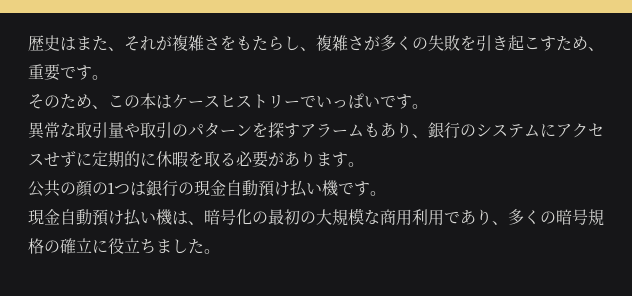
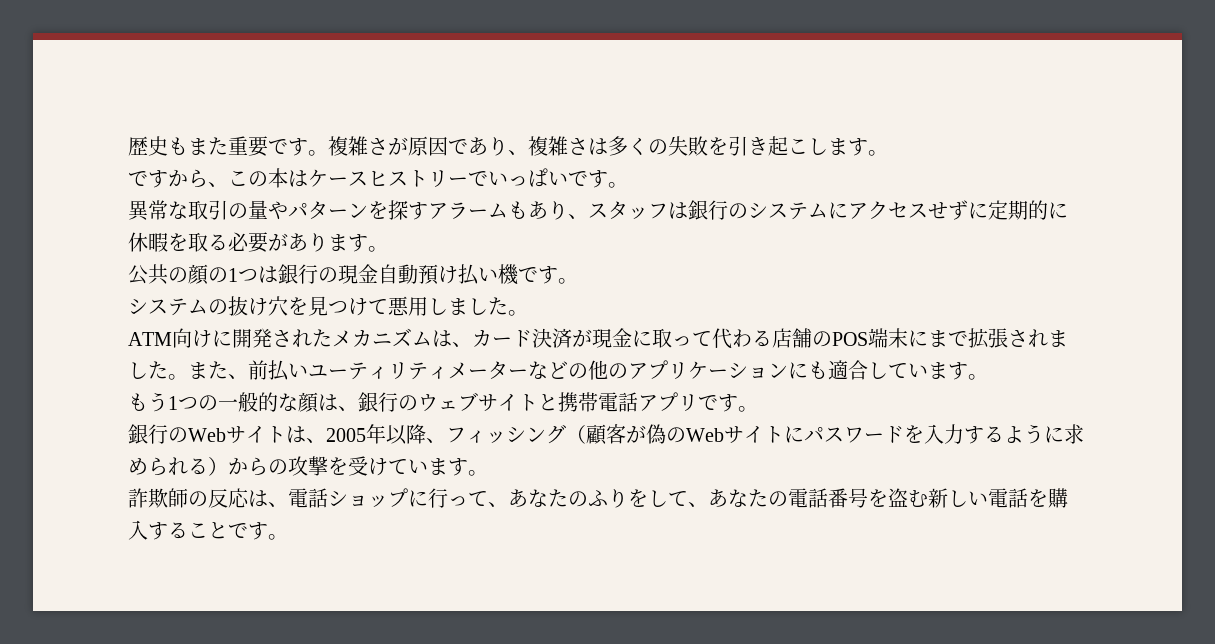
- 歴史はまた、それが複雑さをもたらし、複雑さが多くの失敗を引き起こすため、重要です。
- そのため、この本はケースヒストリーでいっぱいです。
+ 歴史もまた重要です。複雑さが原因であり、複雑さは多くの失敗を引き起こします。
+ ですから、この本はケースヒストリーでいっぱいです。
- 異常な取引量や取引のパターンを探すアラームもあり、銀行のシステムにアクセスせずに定期的に休暇を取る必要があります。
+ 異常な取引の量やパターンを探すアラームもあり、スタッフは銀行のシステムにアクセスせずに定期的に休暇を取る必要があります。
- 現金自動預け払い機は、暗号化の最初の大規模な商用利用であり、多くの暗号規格の確立に役立ちました。
+ システムの抜け穴を見つけて悪用しました。
+ ATM向けに開発されたメカニズムは、カード決済が現金に取って代わる店舗のPOS端末にまで拡張されました。また、前払いユーティリティメーターなどの他のアプリケーションにも適合しています。
+ もう1つの一般的な顔は、銀行のウェブサイトと携帯電話アプリです。
+ 銀行のWebサイトは、2005年以降、フィッシング（顧客が偽のWebサイトにパスワードを入力するように求められる）からの攻撃を受けています。
+ 詐欺師の反応は、電話ショップに行って、あなたのふりをして、あなたの電話番号を盗む新しい電話を購入することです。

